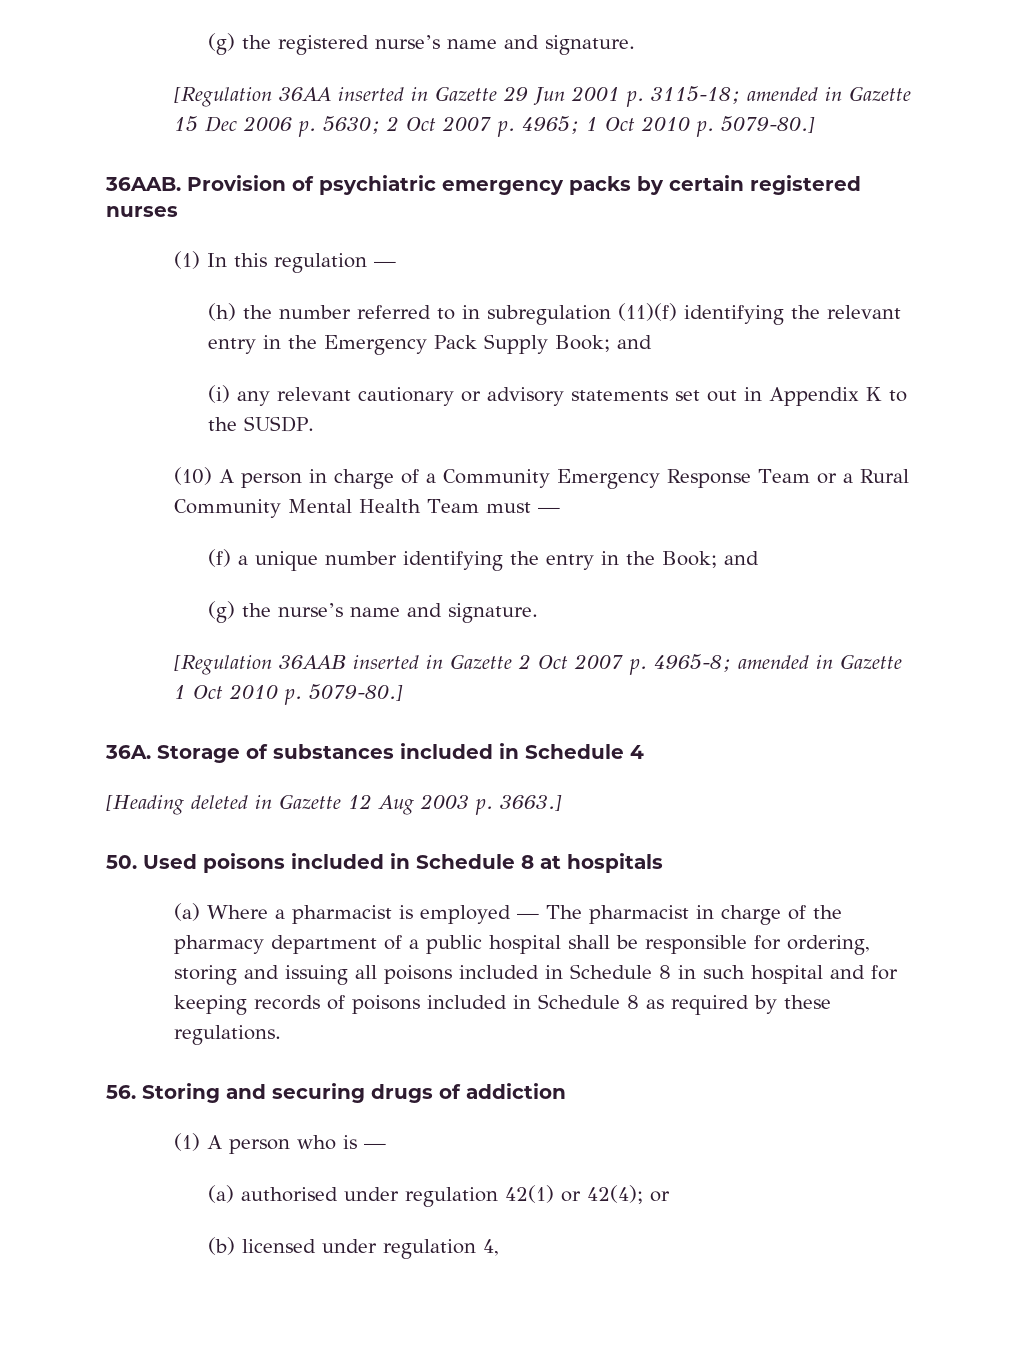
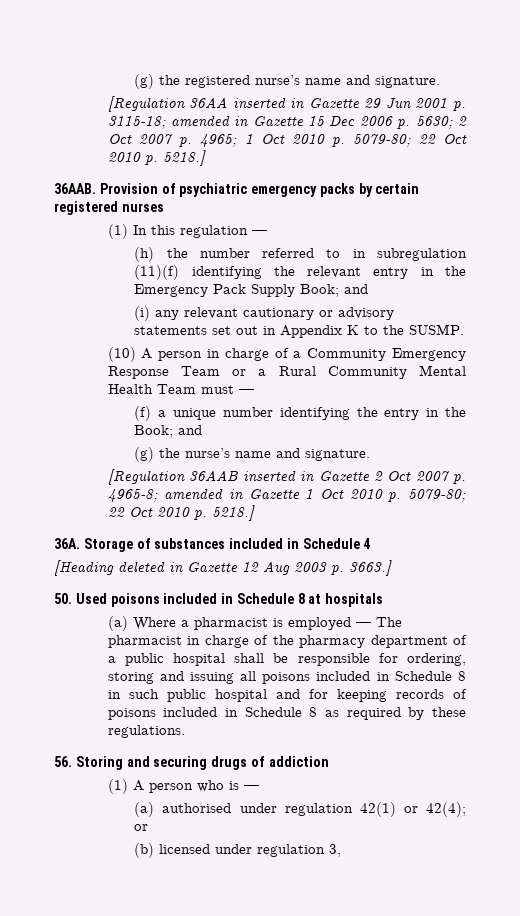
- [Regulation 36AA inserted in Gazette 29 Jun 2001 p. 3115-18; amended in Gazette 15 Dec 2006 p. 5630; 2 Oct 2007 p. 4965; 1 Oct 2010 p. 5079-80.]
+ [Regulation 36AA inserted in Gazette 29 Jun 2001 p. 3115-18; amended in Gazette 15 Dec 2006 p. 5630; 2 Oct 2007 p. 4965; 1 Oct 2010 p. 5079-80; 22 Oct 2010 p. 5218.]
- (i) any relevant cautionary or advisory statements set out in Appendix K to the SUSDP.
+ (i) any relevant cautionary or advisory statements set out in Appendix K to the SUSMP.
- [Regulation 36AAB inserted in Gazette 2 Oct 2007 p. 4965-8; amended in Gazette 1 Oct 2010 p. 5079-80.]
+ [Regulation 36AAB inserted in Gazette 2 Oct 2007 p. 4965-8; amended in Gazette 1 Oct 2010 p. 5079-80; 22 Oct 2010 p. 5218.]
- (a) Where a pharmacist is employed — The pharmacist in charge of the pharmacy department of a public hospital shall be responsible for ordering, storing and issuing all poisons included in Schedule 8 in such hospital and for keeping records of poisons included in Schedule 8 as required by these regulations.
+ (a) Where a pharmacist is employed — The pharmacist in charge of the pharmacy department of a public hospital shall be responsible for ordering, storing and issuing all poisons included in Schedule 8 in such public hospital and for keeping records of poisons included in Schedule 8 as required by these regulations.
- (b) licensed under regulation 4,
+ (b) licensed under regulation 3,

